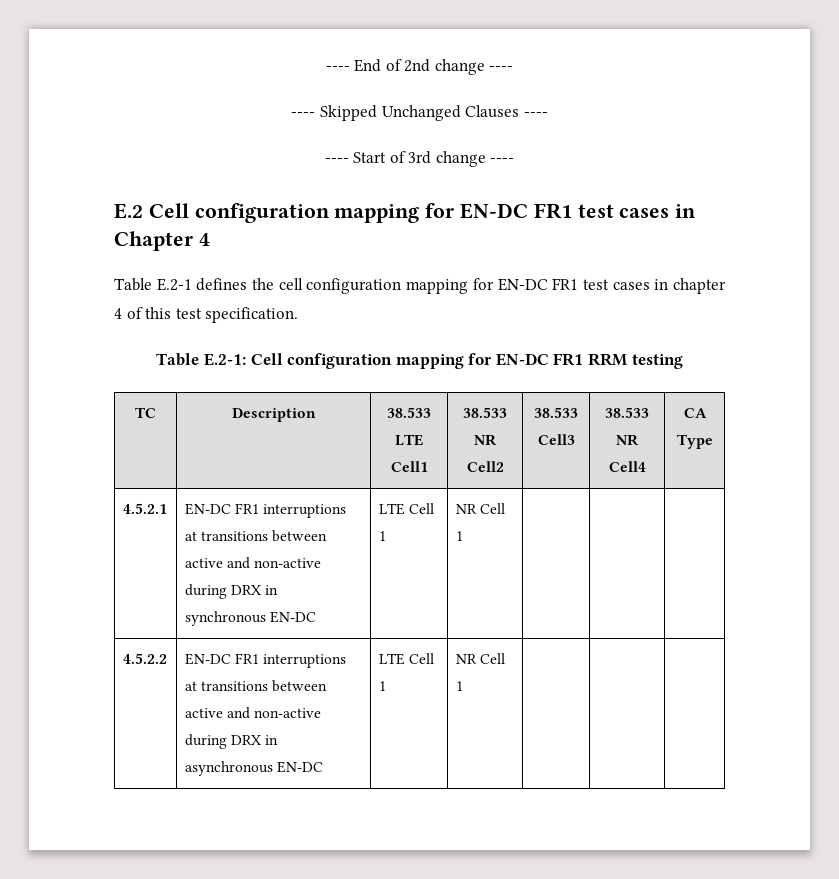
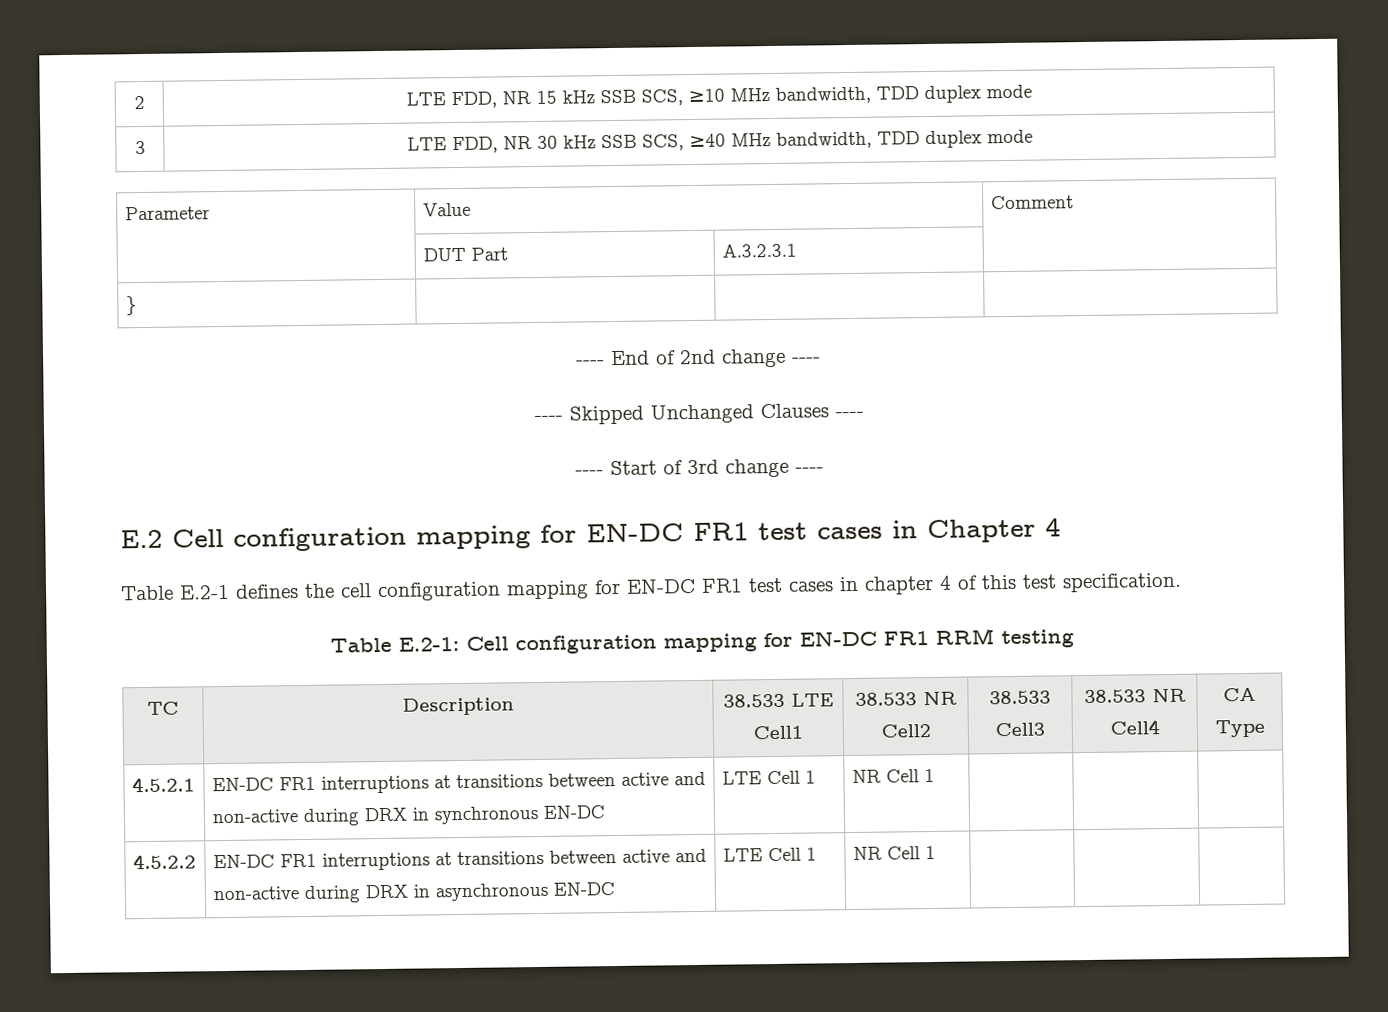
+ 2 | LTE FDD, NR 15 kHz SSB SCS, ≥10 MHz bandwidth, TDD duplex mode
+ 3 | LTE FDD, NR 30 kHz SSB SCS, ≥40 MHz bandwidth, TDD duplex mode
+ Parameter | Value | Comment
+ | DUT Part | A.3.2.3.1 |
+ } | | |

